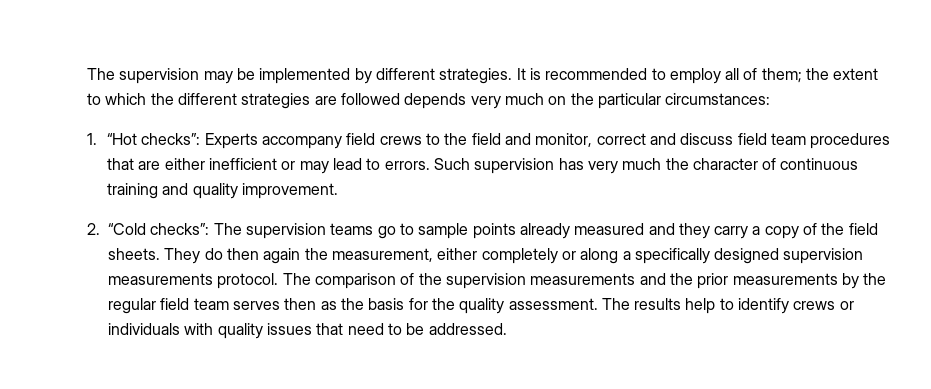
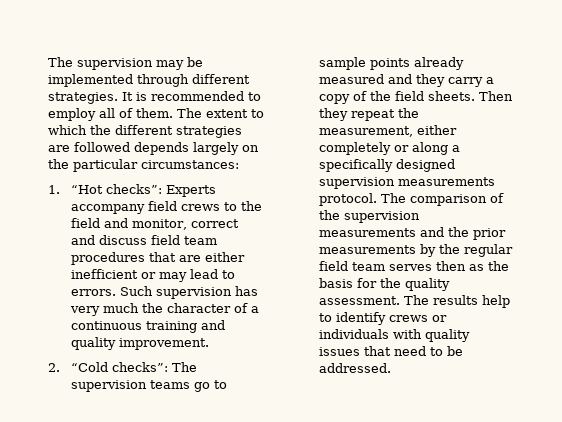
- The supervision may be implemented by different strategies.
+ The supervision may be implemented through different strategies.
- It is recommended to employ all of them; the extent to which the different strategies are followed depends very much on the particular circumstances:
+ It is recommended to employ all of them. The extent to which the different strategies are followed depends largely on the particular circumstances:
- Such supervision has very much the character of continuous training and quality improvement.
+ Such supervision has very much the character of a continuous training and quality improvement.
- They do then again the measurement, either completely or along a specifically designed supervision measurements protocol.
+ Then they repeat the measurement, either completely or along a specifically designed supervision measurements protocol.

